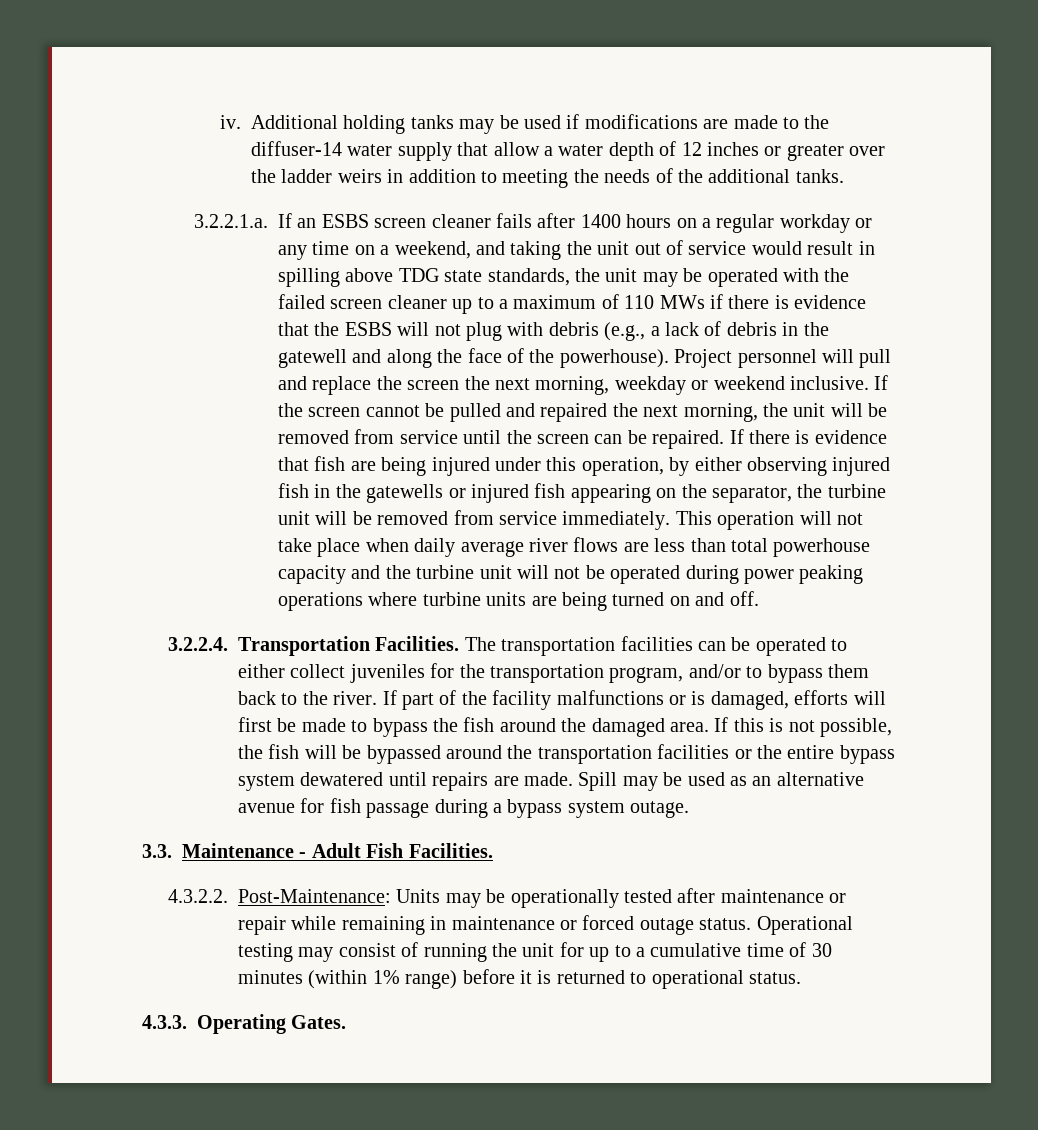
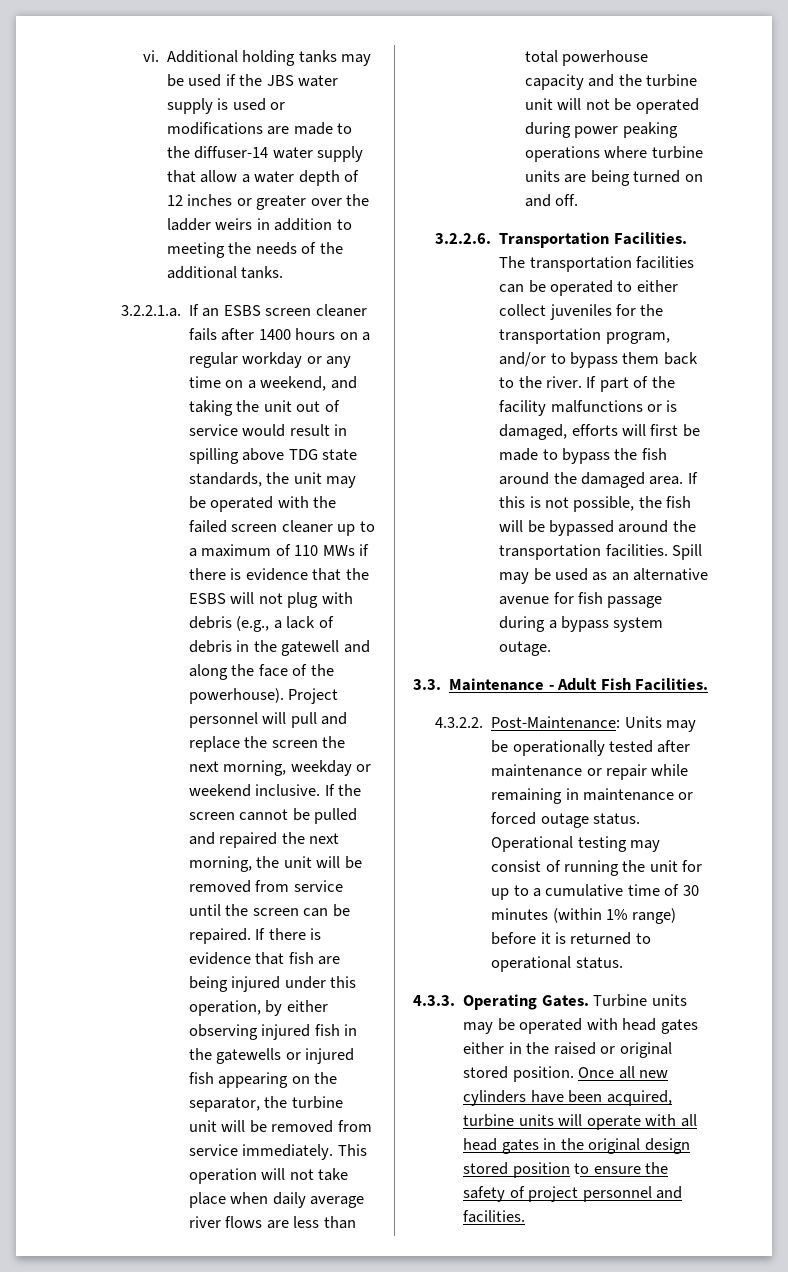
- iv.
+ vi.
- Additional holding tanks may be used if modifications are made to the diffuser-14 water supply that allow a water depth of 12 inches or greater over the ladder weirs in addition to meeting the needs of the additional tanks.
+ Additional holding tanks may be used if the JBS water supply is used or modifications are made to the diffuser-14 water supply that allow a water depth of 12 inches or greater over the ladder weirs in addition to meeting the needs of the additional tanks.
- 3.2.2.4. Transportation Facilities.
+ 3.2.2.6. Transportation Facilities.
- If this is not possible, the fish will be bypassed around the transportation facilities or the entire bypass system dewatered until repairs are made.
+ If this is not possible, the fish will be bypassed around the transportation facilities.
+ Turbine units may be operated with head gates either in the raised or original stored position. Once all new cylinders have been acquired, turbine units will operate with all head gates in the original design stored position to ensure the safety of project personnel and facilities.

